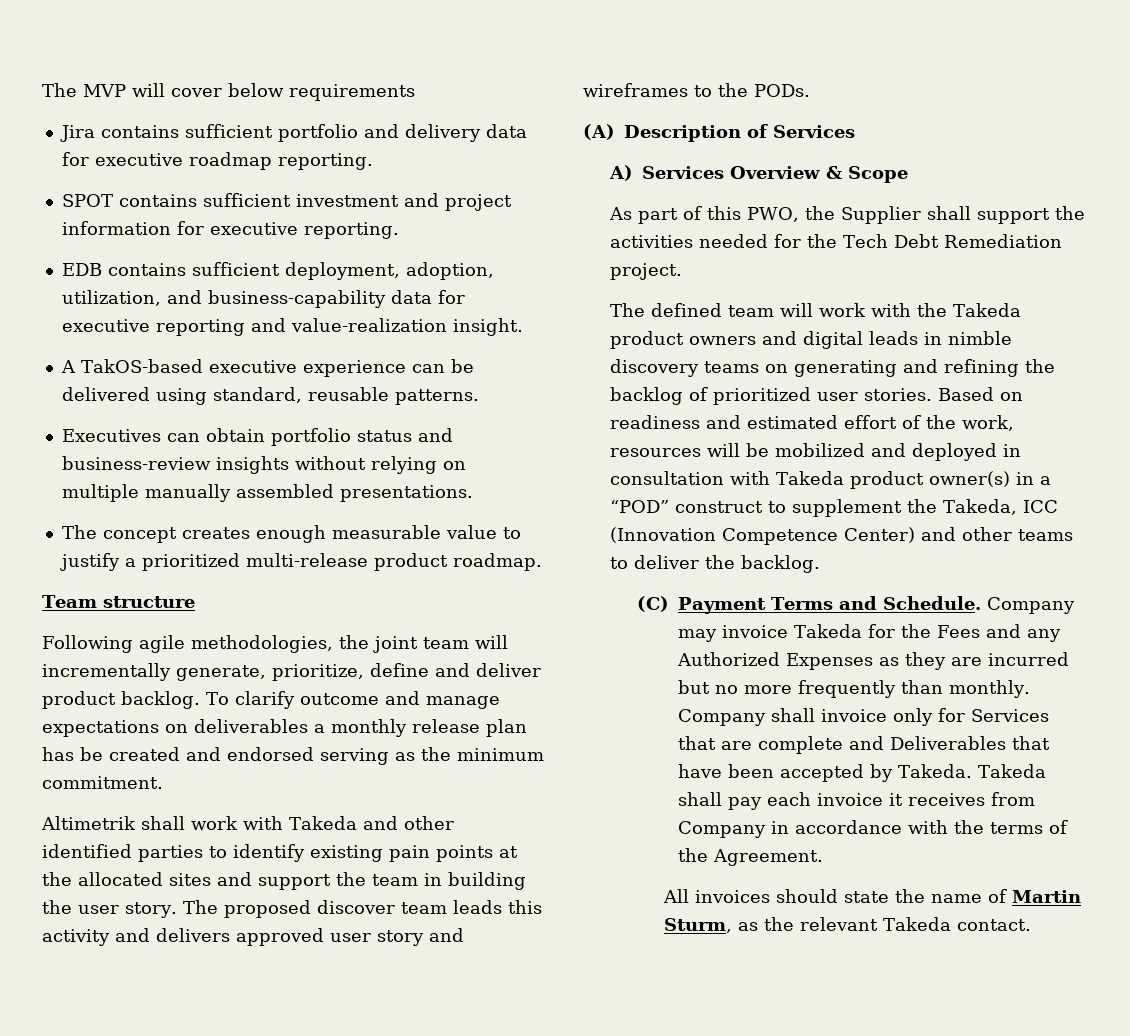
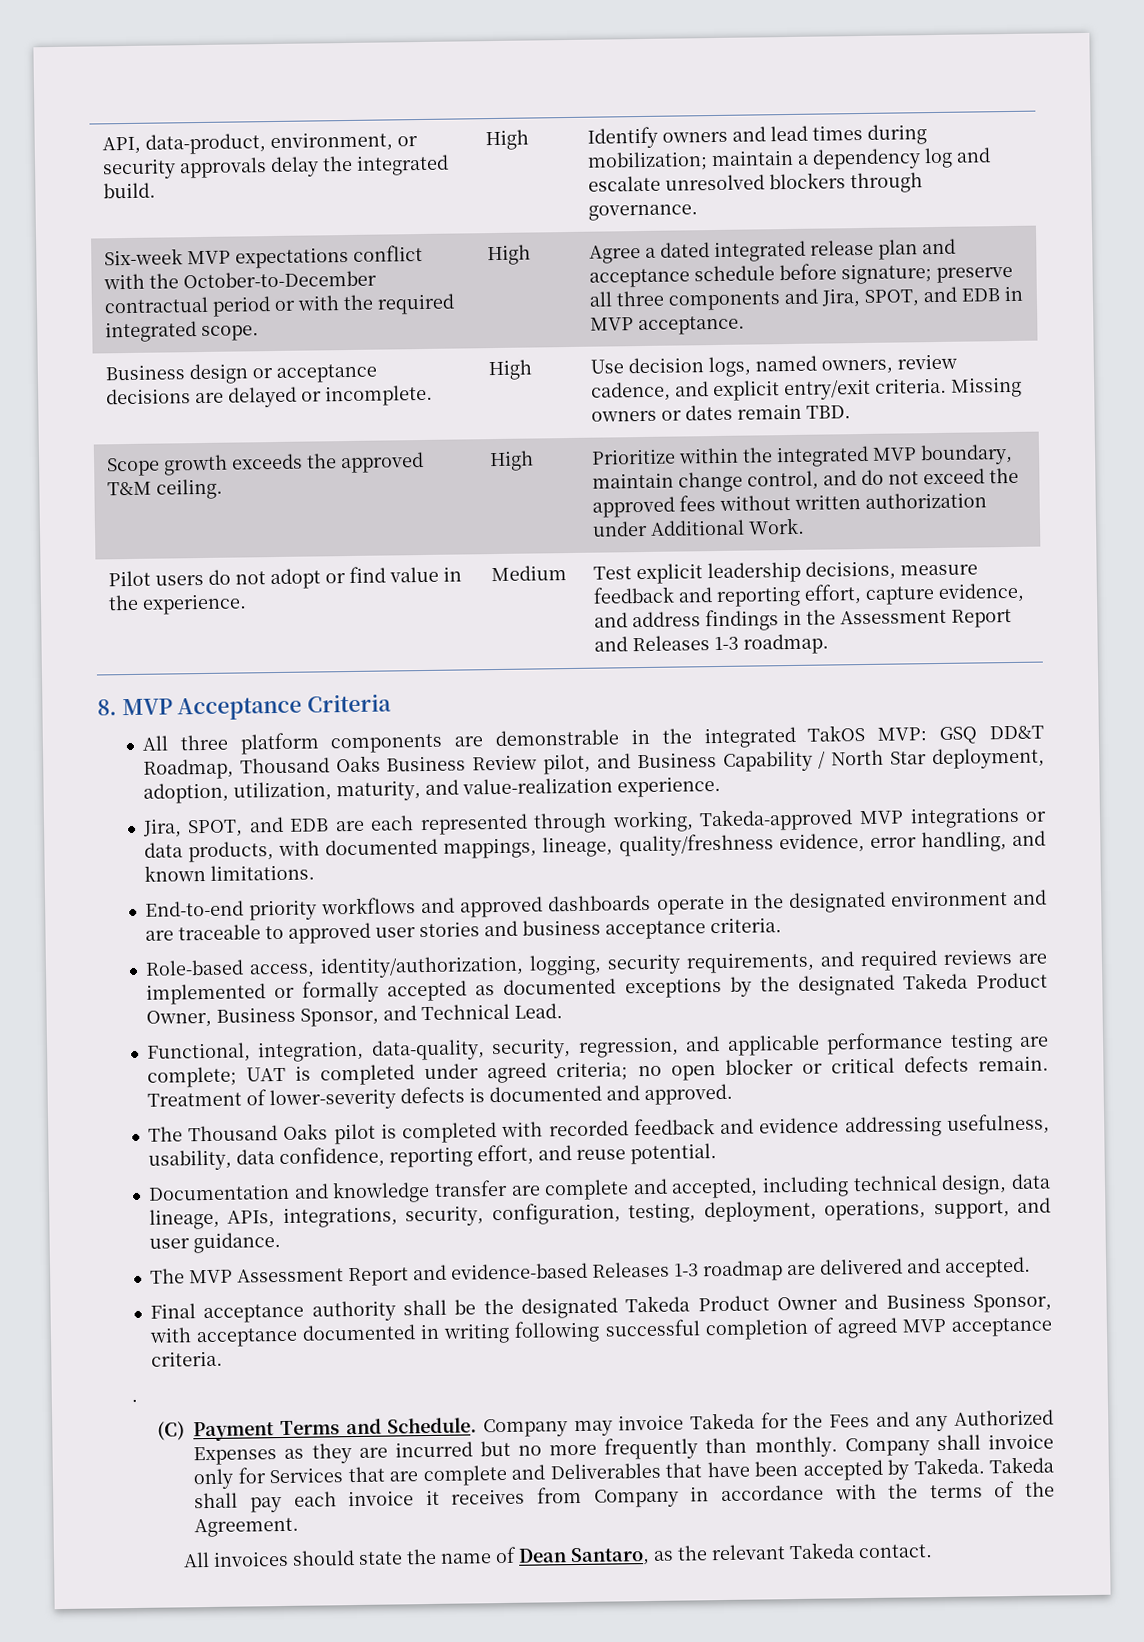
- The MVP will cover below requirements
- Jira contains sufficient portfolio and delivery data for executive roadmap reporting.
- SPOT contains sufficient investment and project information for executive reporting.
- EDB contains sufficient deployment, adoption, utilization, and business-capability data for executive reporting and value-realization insight.
- A TakOS-based executive experience can be delivered using standard, reusable patterns.
- Executives can obtain portfolio status and business-review insights without relying on multiple manually assembled presentations.
- The concept creates enough measurable value to justify a prioritized multi-release product roadmap.
- Team structure
- Following agile methodologies, the joint team will incrementally generate, prioritize, define and deliver product backlog. To clarify outcome and manage expectations on deliverables a monthly release plan has be created and endorsed serving as the minimum commitment.
- Altimetrik shall work with Takeda and other identified parties to identify existing pain points at the allocated sites and support the team in building the user story. The proposed discover team leads this activity and delivers approved user story and wireframes to the PODs.
- (A) Description of Services
- A) Services Overview & Scope
- As part of this PWO, the Supplier shall support the activities needed for the Tech Debt Remediation project.
- The defined team will work with the Takeda product owners and digital leads in nimble discovery teams on generating and refining the backlog of prioritized user stories. Based on readiness and estimated effort of the work, resources will be mobilized and deployed in consultation with Takeda product owner(s) in a “POD” construct to supplement the Takeda, ICC (Innovation Competence Center) and other teams to deliver the backlog.
+ API, data-product, environment, or security approvals delay the integrated build. | High | Identify owners and lead times during mobilization; maintain a dependency log and escalate unresolved blockers through governance.
+ Six-week MVP expectations conflict with the October-to-December contractual period or with the required integrated scope. | High | Agree a dated integrated release plan and acceptance schedule before signature; preserve all three components and Jira, SPOT, and EDB in MVP acceptance.
+ Business design or acceptance decisions are delayed or incomplete. | High | Use decision logs, named owners, review cadence, and explicit entry/exit criteria. Missing owners or dates remain TBD.
+ Scope growth exceeds the approved T&M ceiling. | High | Prioritize within the integrated MVP boundary, maintain change control, and do not exceed the approved fees without written authorization under Additional Work.
+ Pilot users do not adopt or find value in the experience. | Medium | Test explicit leadership decisions, measure feedback and reporting effort, capture evidence, and address findings in the Assessment Report and Releases 1-3 roadmap.
+ 8. MVP Acceptance Criteria
+ All three platform components are demonstrable in the integrated TakOS MVP: GSQ DD&T Roadmap, Thousand Oaks Business Review pilot, and Business Capability / North Star deployment, adoption, utilization, maturity, and value-realization experience.
+ Jira, SPOT, and EDB are each represented through working, Takeda-approved MVP integrations or data products, with documented mappings, lineage, quality/freshness evidence, error handling, and known limitations.
+ End-to-end priority workflows and approved dashboards operate in the designated environment and are traceable to approved user stories and business acceptance criteria.
+ Role-based access, identity/authorization, logging, security requirements, and required reviews are implemented or formally accepted as documented exceptions by the designated Takeda Product Owner, Business Sponsor, and Technical Lead.
+ Functional, integration, data-quality, security, regression, and applicable performance testing are complete; UAT is completed under agreed criteria; no open blocker or critical defects remain. Treatment of lower-severity defects is documented and approved.
+ The Thousand Oaks pilot is completed with recorded feedback and evidence addressing usefulness, usability, data confidence, reporting effort, and reuse potential.
+ Documentation and knowledge transfer are complete and accepted, including technical design, data lineage, APIs, integrations, security, configuration, testing, deployment, operations, support, and user guidance.
+ The MVP Assessment Report and evidence-based Releases 1-3 roadmap are delivered and accepted.
+ Final acceptance authority shall be the designated Takeda Product Owner and Business Sponsor, with acceptance documented in writing following successful completion of agreed MVP acceptance criteria.
+ .
- All invoices should state the name of Martin Sturm, as the relevant Takeda contact.
+ All invoices should state the name of Dean Santaro, as the relevant Takeda contact.

